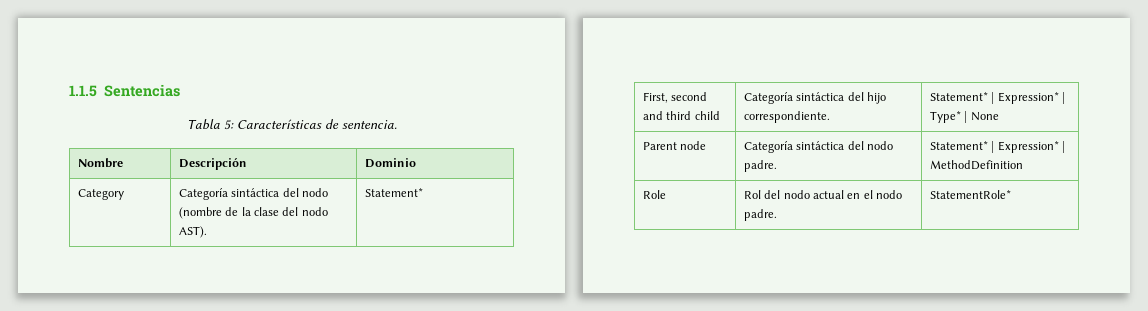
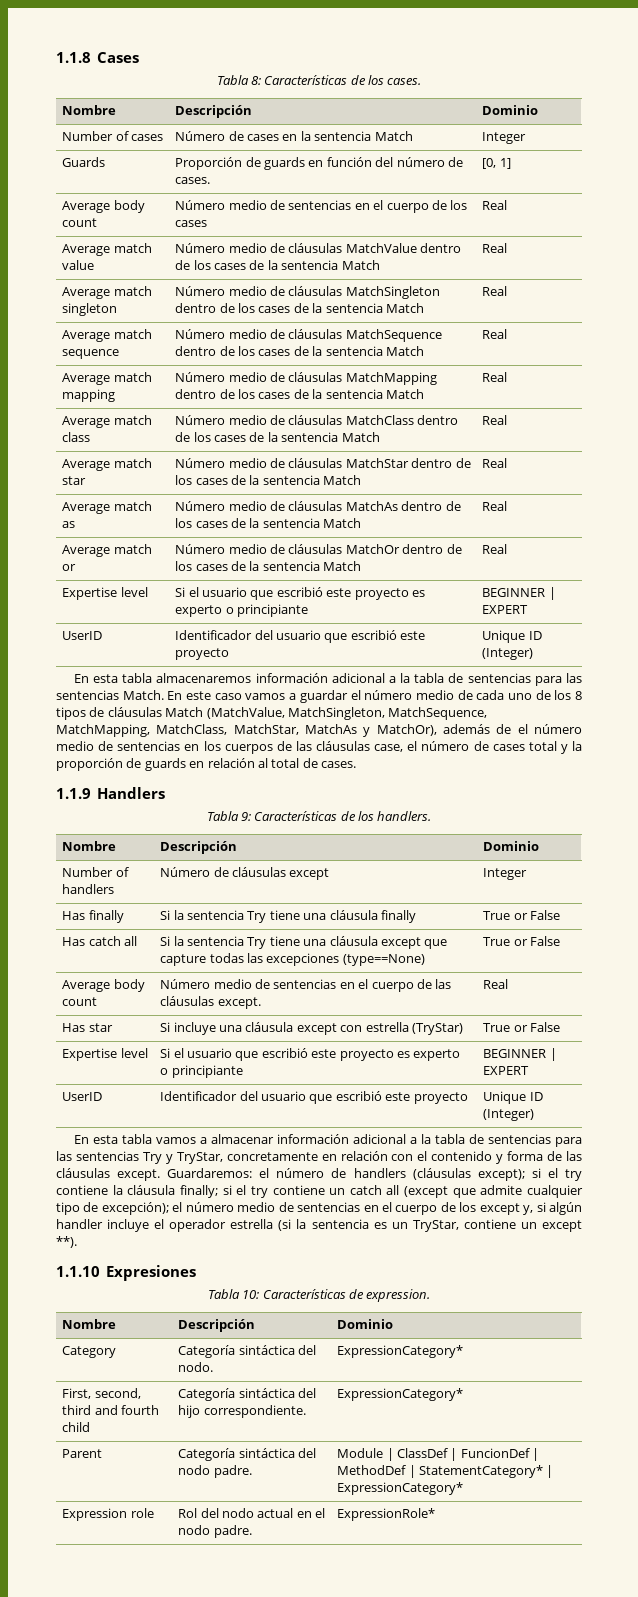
- 1.1.5 Sentencias
- Tabla 5: Características de sentencia.
+ 1.1.8 Cases
+ Tabla 8: Características de los cases.
+ Nombre | Descripción | Dominio
+ Number of cases | Número de cases en la sentencia Match | Integer
+ Guards | Proporción de guards en función del número de cases. | [0, 1]
+ Average body count | Número medio de sentencias en el cuerpo de los cases | Real
+ Average match value | Número medio de cláusulas MatchValue dentro de los cases de la sentencia Match | Real
+ Average match singleton | Número medio de cláusulas MatchSingleton dentro de los cases de la sentencia Match | Real
+ Average match sequence | Número medio de cláusulas MatchSequence dentro de los cases de la sentencia Match | Real
+ Average match mapping | Número medio de cláusulas MatchMapping dentro de los cases de la sentencia Match | Real
+ Average match class | Número medio de cláusulas MatchClass dentro de los cases de la sentencia Match | Real
+ Average match star | Número medio de cláusulas MatchStar dentro de los cases de la sentencia Match | Real
+ Average match as | Número medio de cláusulas MatchAs dentro de los cases de la sentencia Match | Real
+ Average match or | Número medio de cláusulas MatchOr dentro de los cases de la sentencia Match | Real
+ Expertise level | Si el usuario que escribió este proyecto es experto o principiante | BEGINNER | EXPERT
+ UserID | Identificador del usuario que escribió este proyecto | Unique ID (Integer)
+ En esta tabla almacenaremos información adicional a la tabla de sentencias para las sentencias Match. En este caso vamos a guardar el número medio de cada uno de los 8 tipos de cláusulas Match (MatchValue, MatchSingleton, MatchSequence, MatchMapping, MatchClass, MatchStar, MatchAs y MatchOr), además de el número medio de sentencias en los cuerpos de las cláusulas case, el número de cases total y la proporción de guards en relación al total de cases.
+ 1.1.9 Handlers
+ Tabla 9: Características de los handlers.
+ Nombre | Descripción | Dominio
+ Number of handlers | Número de cláusulas except | Integer
+ Has finally | Si la sentencia Try tiene una cláusula finally | True or False
+ Has catch all | Si la sentencia Try tiene una cláusula except que capture todas las excepciones (type==None) | True or False
+ Average body count | Número medio de sentencias en el cuerpo de las cláusulas except. | Real
+ Has star | Si incluye una cláusula except con estrella (TryStar) | True or False
+ Expertise level | Si el usuario que escribió este proyecto es experto o principiante | BEGINNER | EXPERT
+ UserID | Identificador del usuario que escribió este proyecto | Unique ID (Integer)
+ En esta tabla vamos a almacenar información adicional a la tabla de sentencias para las sentencias Try y TryStar, concretamente en relación con el contenido y forma de las cláusulas except. Guardaremos: el número de handlers (cláusulas except); si el try contiene la cláusula finally; si el try contiene un catch all (except que admite cualquier tipo de excepción); el número medio de sentencias en el cuerpo de los except y, si algún handler incluye el operador estrella (si la sentencia es un TryStar, contiene un except **).
+ 1.1.10 Expresiones
+ Tabla 10: Características de expression.
- Category | Categoría sintáctica del nodo (nombre de la clase del nodo AST). | Statement*
- First, second and third child | Categoría sintáctica del hijo correspondiente. | Statement* | Expression* | Type* | None
+ Category | Categoría sintáctica del nodo. | ExpressionCategory*
+ First, second, third and fourth child | Categoría sintáctica del hijo correspondiente. | ExpressionCategory*
- Parent node | Categoría sintáctica del nodo padre. | Statement* | Expression* | MethodDefinition
- Role | Rol del nodo actual en el nodo padre. | StatementRole*
+ Parent | Categoría sintáctica del nodo padre. | Module | ClassDef | FuncionDef | MethodDef | StatementCategory* | ExpressionCategory*
+ Expression role | Rol del nodo actual en el nodo padre. | ExpressionRole*

